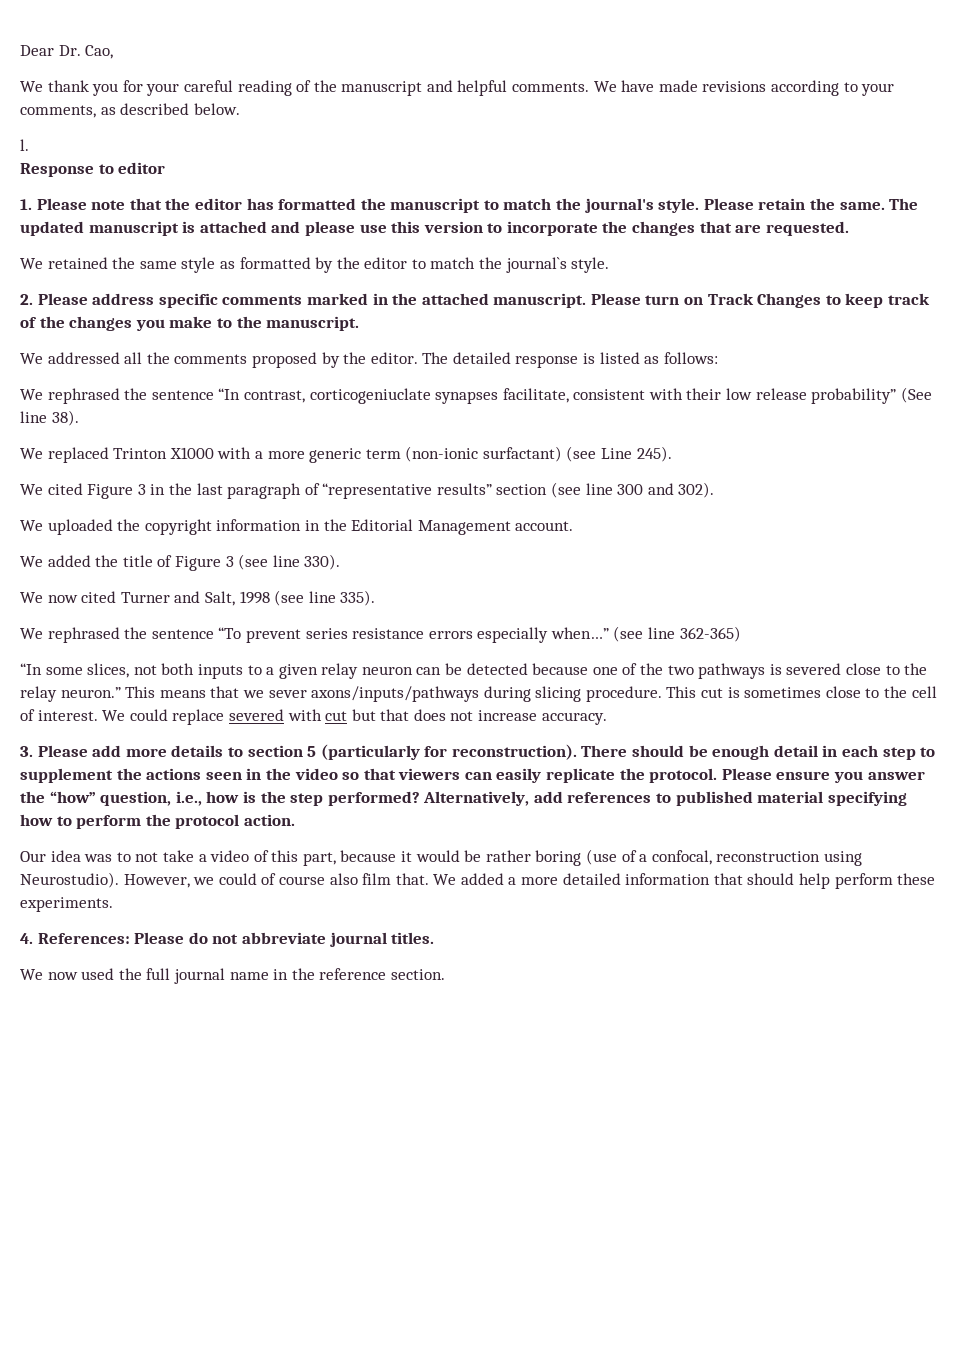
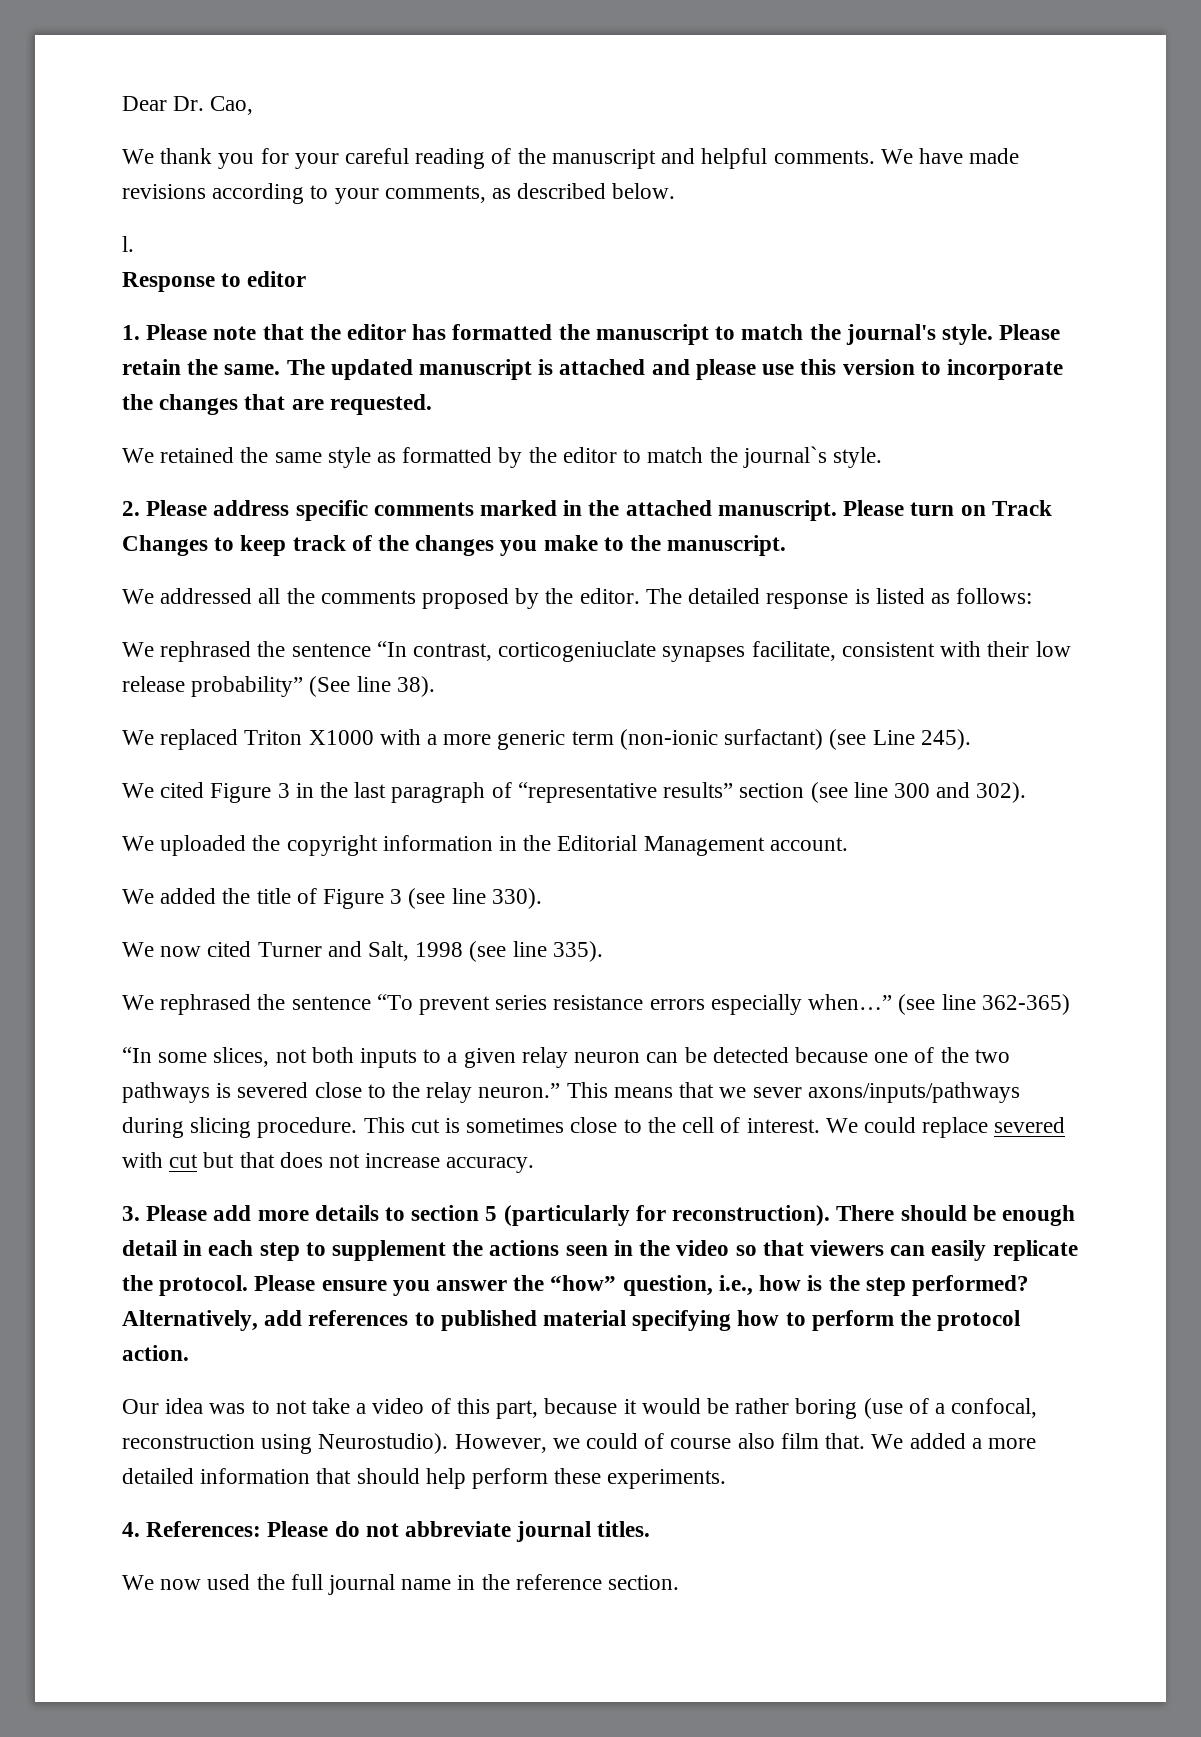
- We replaced Trinton X1000 with a more generic term (non-ionic surfactant) (see Line 245).
+ We replaced Triton X1000 with a more generic term (non-ionic surfactant) (see Line 245).

